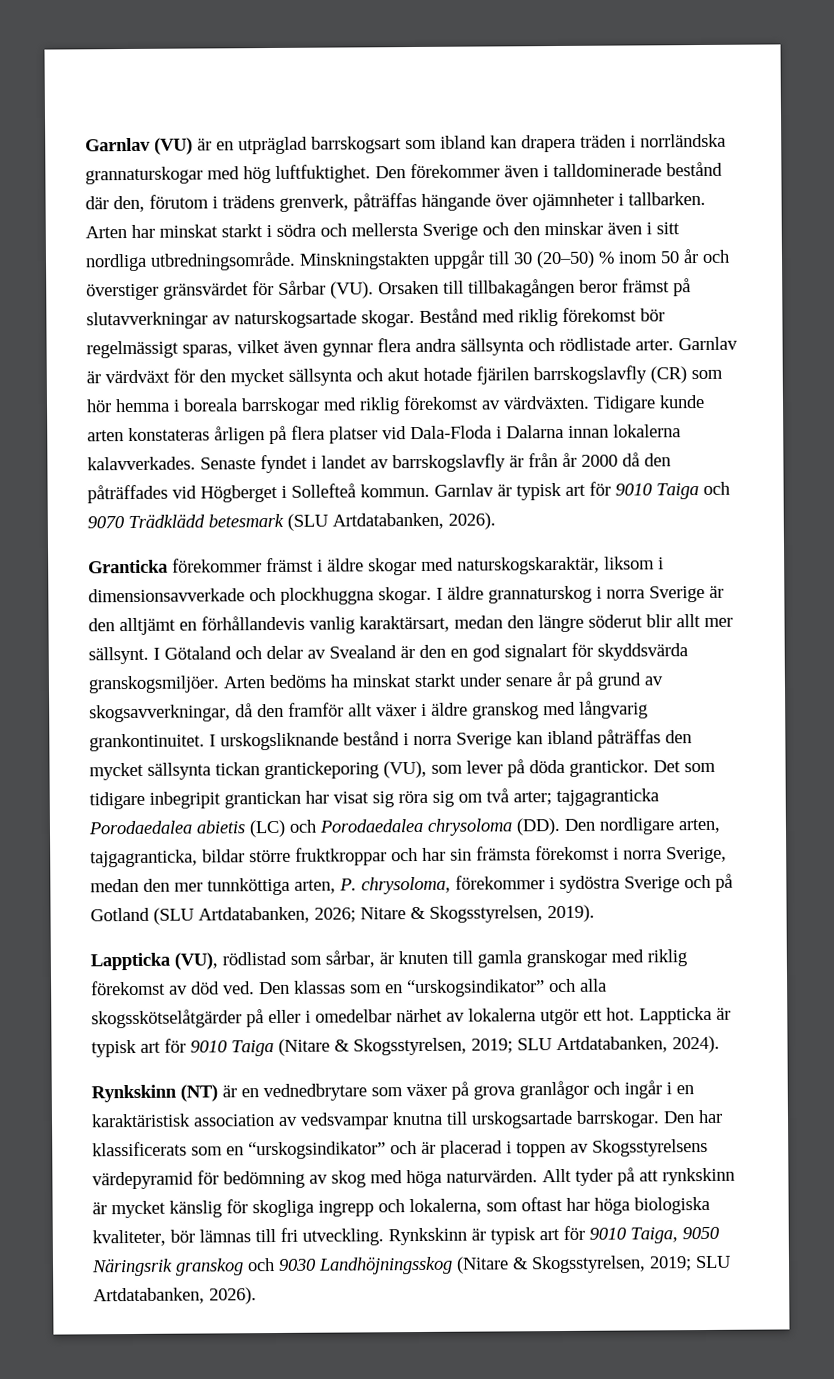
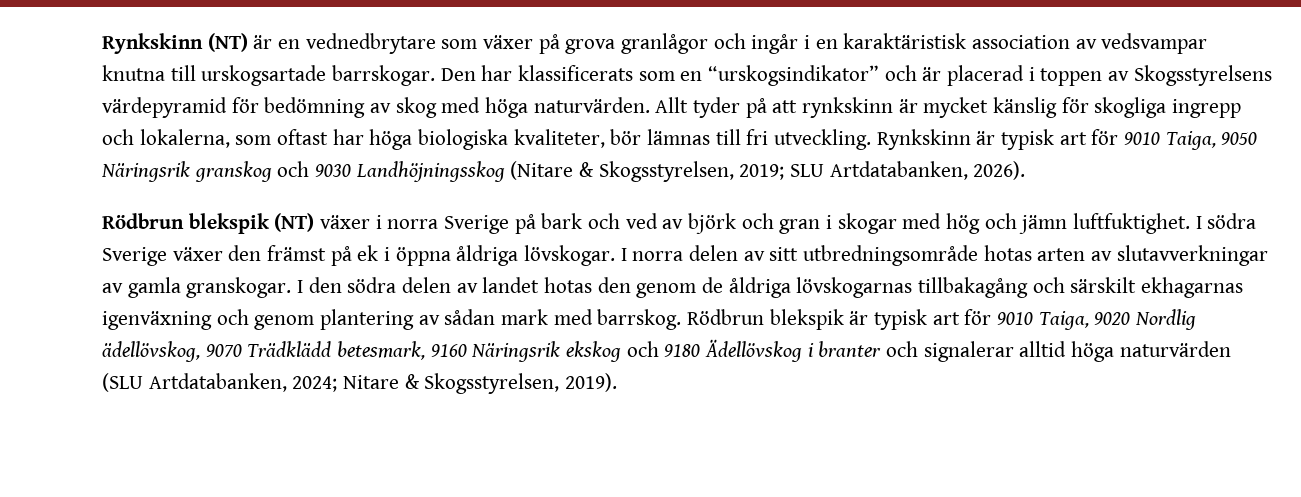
- Garnlav (VU) är en utpräglad barrskogsart som ibland kan drapera träden i norrländska grannaturskogar med hög luftfuktighet. Den förekommer även i talldominerade bestånd där den, förutom i trädens grenverk, påträffas hängande över ojämnheter i tallbarken. Arten har minskat starkt i södra och mellersta Sverige och den minskar även i sitt nordliga utbredningsområde. Minskningstakten uppgår till 30 (20–50) % inom 50 år och överstiger gränsvärdet för Sårbar (VU). Orsaken till tillbakagången beror främst på slutavverkningar av naturskogsartade skogar. Bestånd med riklig förekomst bör regelmässigt sparas, vilket även gynnar flera andra sällsynta och rödlistade arter. Garnlav är värdväxt för den mycket sällsynta och akut hotade fjärilen barrskogslavfly (CR) som hör hemma i boreala barrskogar med riklig förekomst av värdväxten. Tidigare kunde arten konstateras årligen på flera platser vid Dala-Floda i Dalarna innan lokalerna kalavverkades. Senaste fyndet i landet av barrskogslavfly är från år 2000 då den påträffades vid Högberget i Sollefteå kommun. Garnlav är typisk art för 9010 Taiga och 9070 Trädklädd betesmark (SLU Artdatabanken, 2026).
- Granticka förekommer främst i äldre skogar med naturskogskaraktär, liksom i dimensionsavverkade och plockhuggna skogar. I äldre grannaturskog i norra Sverige är den alltjämt en förhållandevis vanlig karaktärsart, medan den längre söderut blir allt mer sällsynt. I Götaland och delar av Svealand är den en god signalart för skyddsvärda granskogsmiljöer. Arten bedöms ha minskat starkt under senare år på grund av skogsavverkningar, då den framför allt växer i äldre granskog med långvarig grankontinuitet. I urskogsliknande bestånd i norra Sverige kan ibland påträffas den mycket sällsynta tickan grantickeporing (VU), som lever på döda grantickor. Det som tidigare inbegripit grantickan har visat sig röra sig om två arter; tajgagranticka Porodaedalea abietis (LC) och Porodaedalea chrysoloma (DD). Den nordligare arten, tajgagranticka, bildar större fruktkroppar och har sin främsta förekomst i norra Sverige, medan den mer tunnköttiga arten, P. chrysoloma, förekommer i sydöstra Sverige och på Gotland (SLU Artdatabanken, 2026; Nitare & Skogsstyrelsen, 2019).
- Lappticka (VU), rödlistad som sårbar, är knuten till gamla granskogar med riklig förekomst av död ved. Den klassas som en “urskogsindikator” och alla skogsskötselåtgärder på eller i omedelbar närhet av lokalerna utgör ett hot. Lappticka är typisk art för 9010 Taiga (Nitare & Skogsstyrelsen, 2019; SLU Artdatabanken, 2024).
+ Rödbrun blekspik (NT) växer i norra Sverige på bark och ved av björk och gran i skogar med hög och jämn luftfuktighet. I södra Sverige växer den främst på ek i öppna åldriga lövskogar. I norra delen av sitt utbredningsområde hotas arten av slutavverkningar av gamla granskogar. I den södra delen av landet hotas den genom de åldriga lövskogarnas tillbakagång och särskilt ekhagarnas igenväxning och genom plantering av sådan mark med barrskog. Rödbrun blekspik är typisk art för 9010 Taiga, 9020 Nordlig ädellövskog, 9070 Trädklädd betesmark, 9160 Näringsrik ekskog och 9180 Ädellövskog i branter och signalerar alltid höga naturvärden (SLU Artdatabanken, 2024; Nitare & Skogsstyrelsen, 2019).

